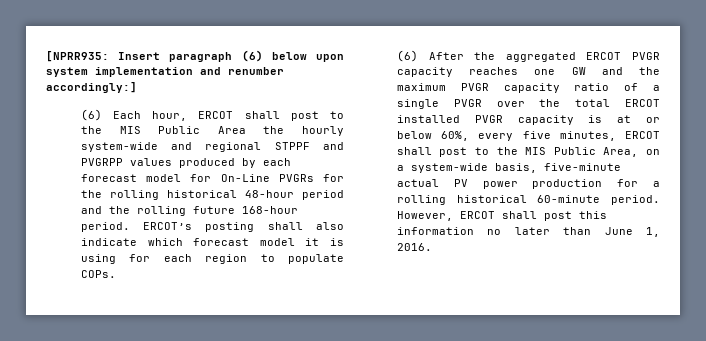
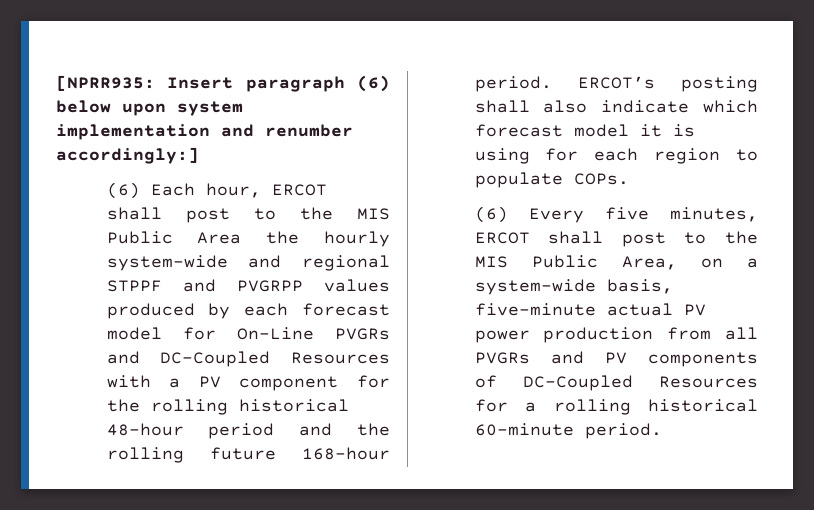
- (6) Each hour, ERCOT shall post to the MIS Public Area the hourly system-wide and regional STPPF and PVGRPP values produced by each forecast model for On-Line PVGRs for the rolling historical 48-hour period and the rolling future 168-hour period.
+ (6) Each hour, ERCOT shall post to the MIS Public Area the hourly system-wide and regional STPPF and PVGRPP values produced by each forecast model for On-Line PVGRs and DC-Coupled Resources with a PV component for the rolling historical 48-hour period and the rolling future 168-hour period.
- (6) After the aggregated ERCOT PVGR capacity reaches one GW and the maximum PVGR capacity ratio of a single PVGR over the total ERCOT installed PVGR capacity is at or below 60%, every five minutes, ERCOT shall post to the MIS Public Area, on a system-wide basis, five-minute actual PV power production for a rolling historical 60-minute period. However, ERCOT shall post this information no later than June 1, 2016.
+ (6) Every five minutes, ERCOT shall post to the MIS Public Area, on a system-wide basis, five-minute actual PV power production from all PVGRs and PV components of DC-Coupled Resources for a rolling historical 60-minute period.

